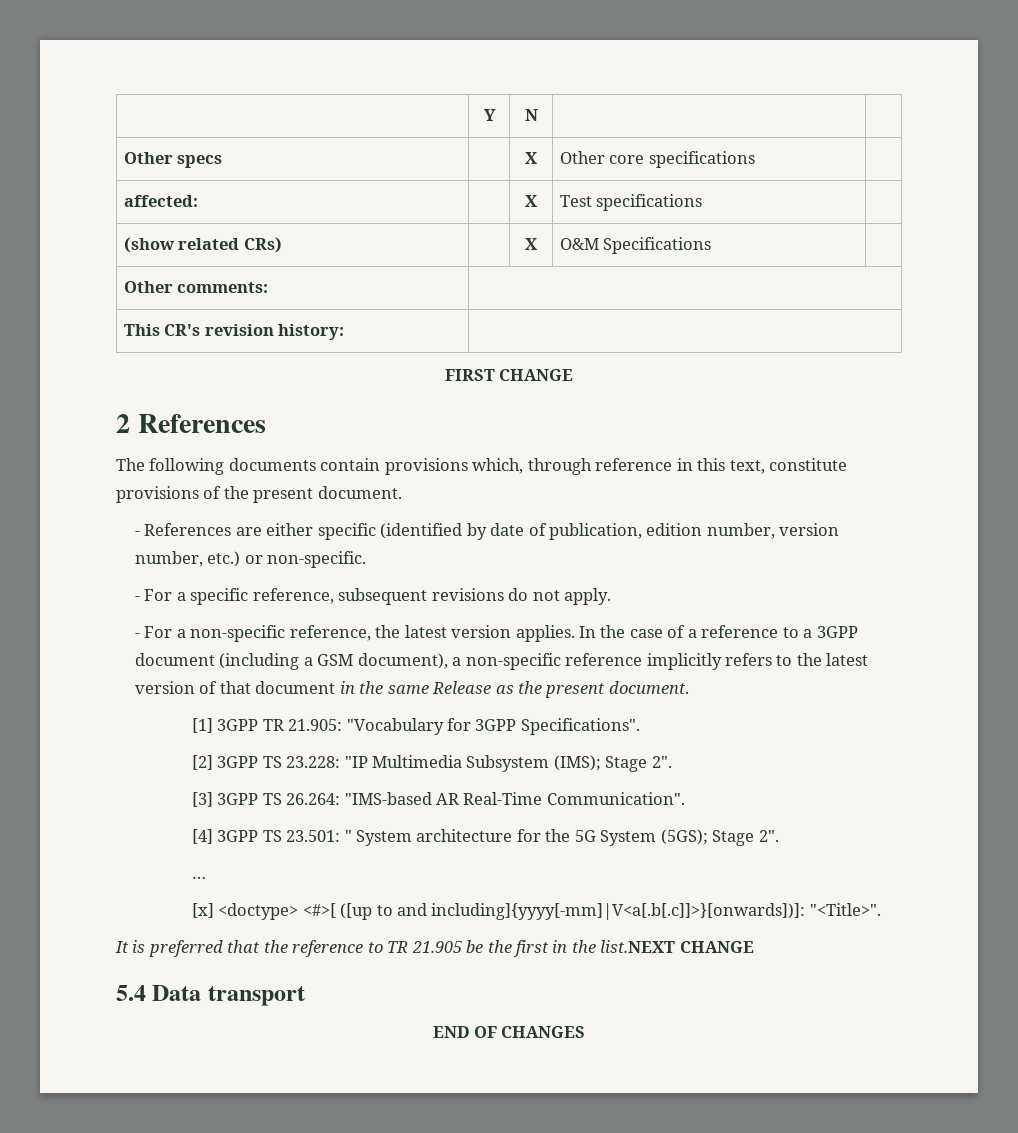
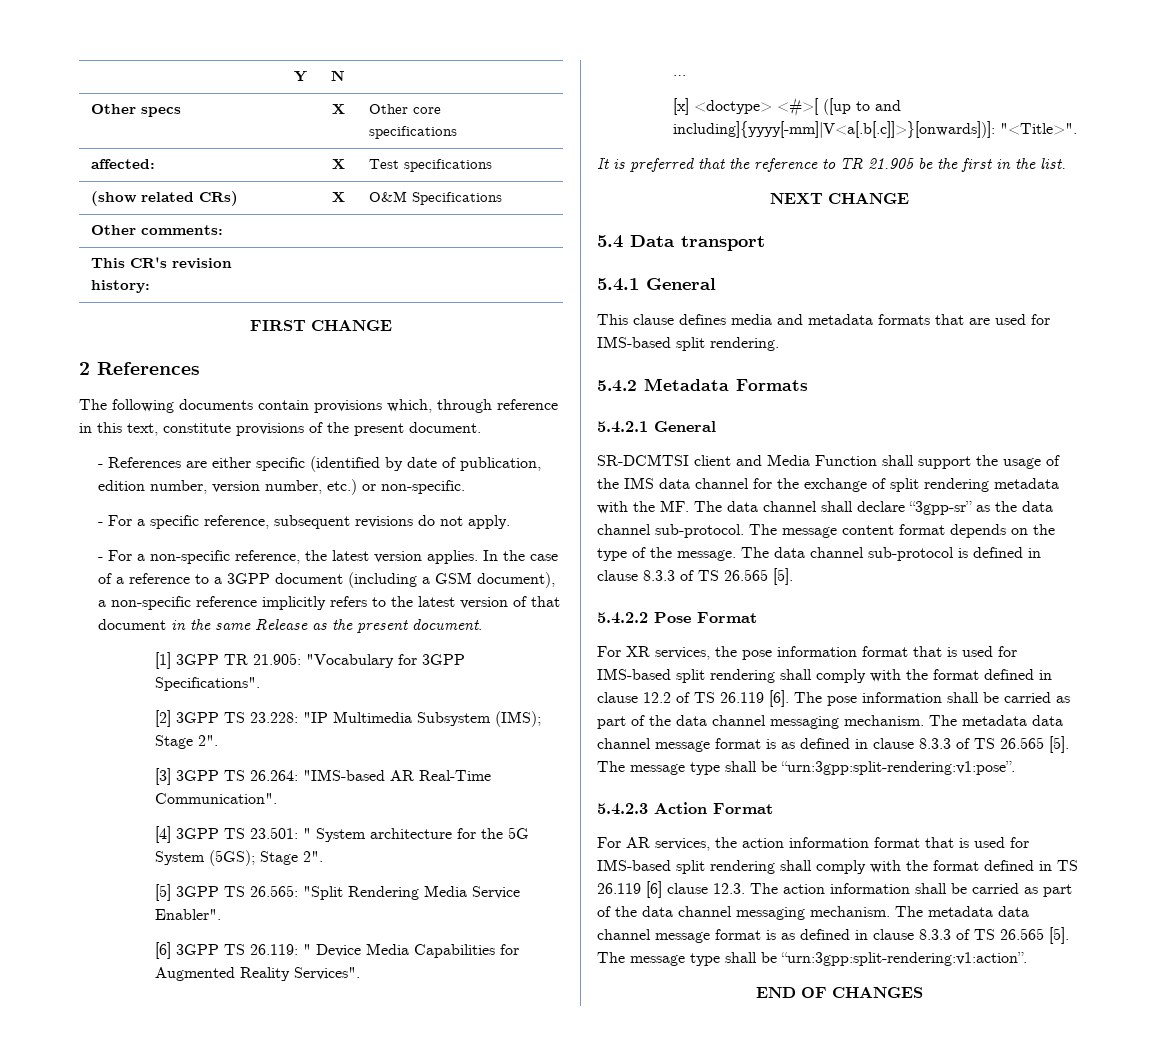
+ [5] 3GPP TS 26.565: "Split Rendering Media Service Enabler".
+ [6] 3GPP TS 26.119: " Device Media Capabilities for Augmented Reality Services".
- It is preferred that the reference to TR 21.905 be the first in the list.NEXT CHANGE
+ It is preferred that the reference to TR 21.905 be the first in the list.
+ NEXT CHANGE
+ 5.4.1 General
+ This clause defines media and metadata formats that are used for IMS-based split rendering.
+ 5.4.2 Metadata Formats
+ 5.4.2.1 General
+ SR-DCMTSI client and Media Function shall support the usage of the IMS data channel for the exchange of split rendering metadata with the MF. The data channel shall declare “3gpp-sr” as the data channel sub-protocol. The message content format depends on the type of the message. The data channel sub-protocol is defined in clause 8.3.3 of TS 26.565 [5].
+ 5.4.2.2 Pose Format
+ For XR services, the pose information format that is used for IMS-based split rendering shall comply with the format defined in clause 12.2 of TS 26.119 [6]. The pose information shall be carried as part of the data channel messaging mechanism. The metadata data channel message format is as defined in clause 8.3.3 of TS 26.565 [5]. The message type shall be “urn:3gpp:split-rendering:v1:pose”.
+ 5.4.2.3 Action Format
+ For AR services, the action information format that is used for IMS-based split rendering shall comply with the format defined in TS 26.119 [6] clause 12.3. The action information shall be carried as part of the data channel messaging mechanism. The metadata data channel message format is as defined in clause 8.3.3 of TS 26.565 [5]. The message type shall be “urn:3gpp:split-rendering:v1:action”.

